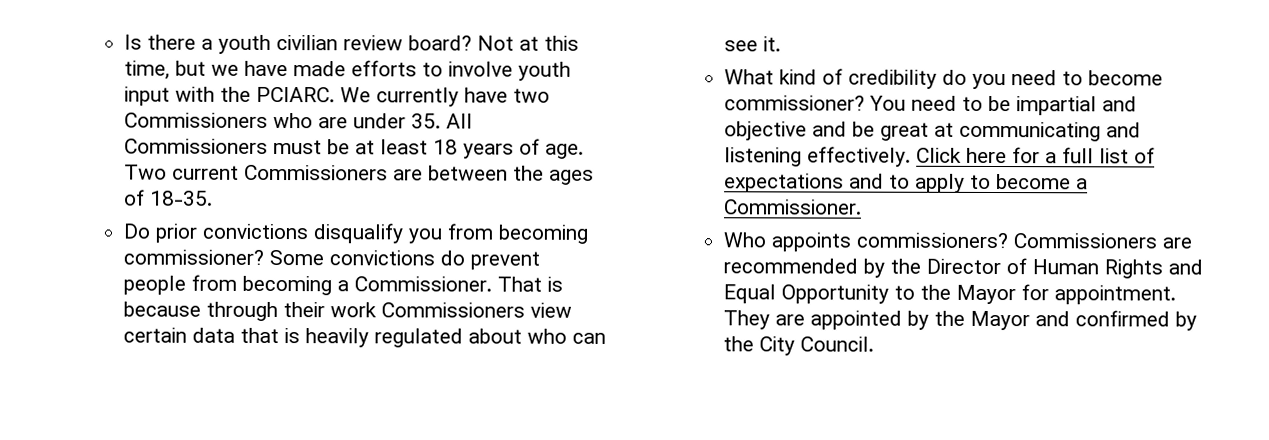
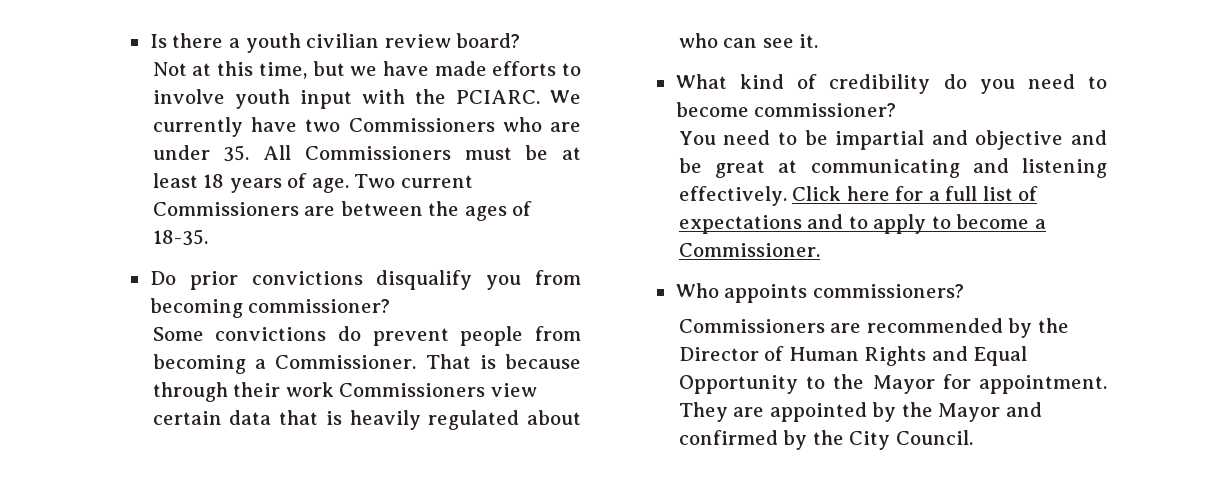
- Is there a youth civilian review board? Not at this time, but we have made efforts to involve youth input with the PCIARC.
+ Is there a youth civilian review board?
+ Not at this time, but we have made efforts to involve youth input with the PCIARC.
- Do prior convictions disqualify you from becoming commissioner? Some convictions do prevent people from becoming a Commissioner.
+ Do prior convictions disqualify you from becoming commissioner?
+ Some convictions do prevent people from becoming a Commissioner.
- What kind of credibility do you need to become commissioner? You need to be impartial and objective and be great at communicating and listening effectively.
+ What kind of credibility do you need to become commissioner?
+ You need to be impartial and objective and be great at communicating and listening effectively.
- Who appoints commissioners? Commissioners are recommended by the Director of Human Rights and Equal Opportunity to the Mayor for appointment.
+ Who appoints commissioners?
+ Commissioners are recommended by the Director of Human Rights and Equal Opportunity to the Mayor for appointment.

